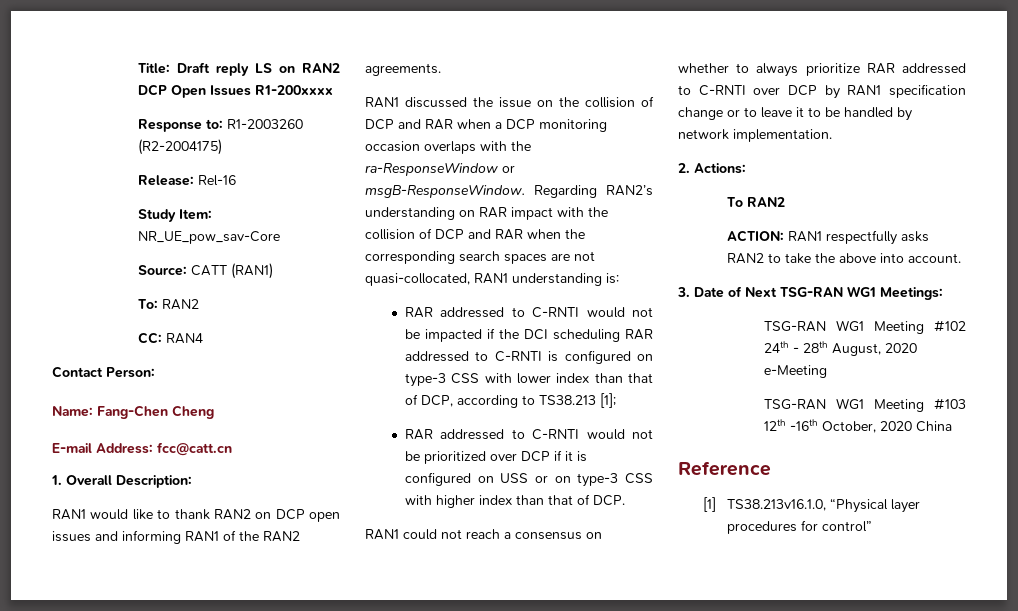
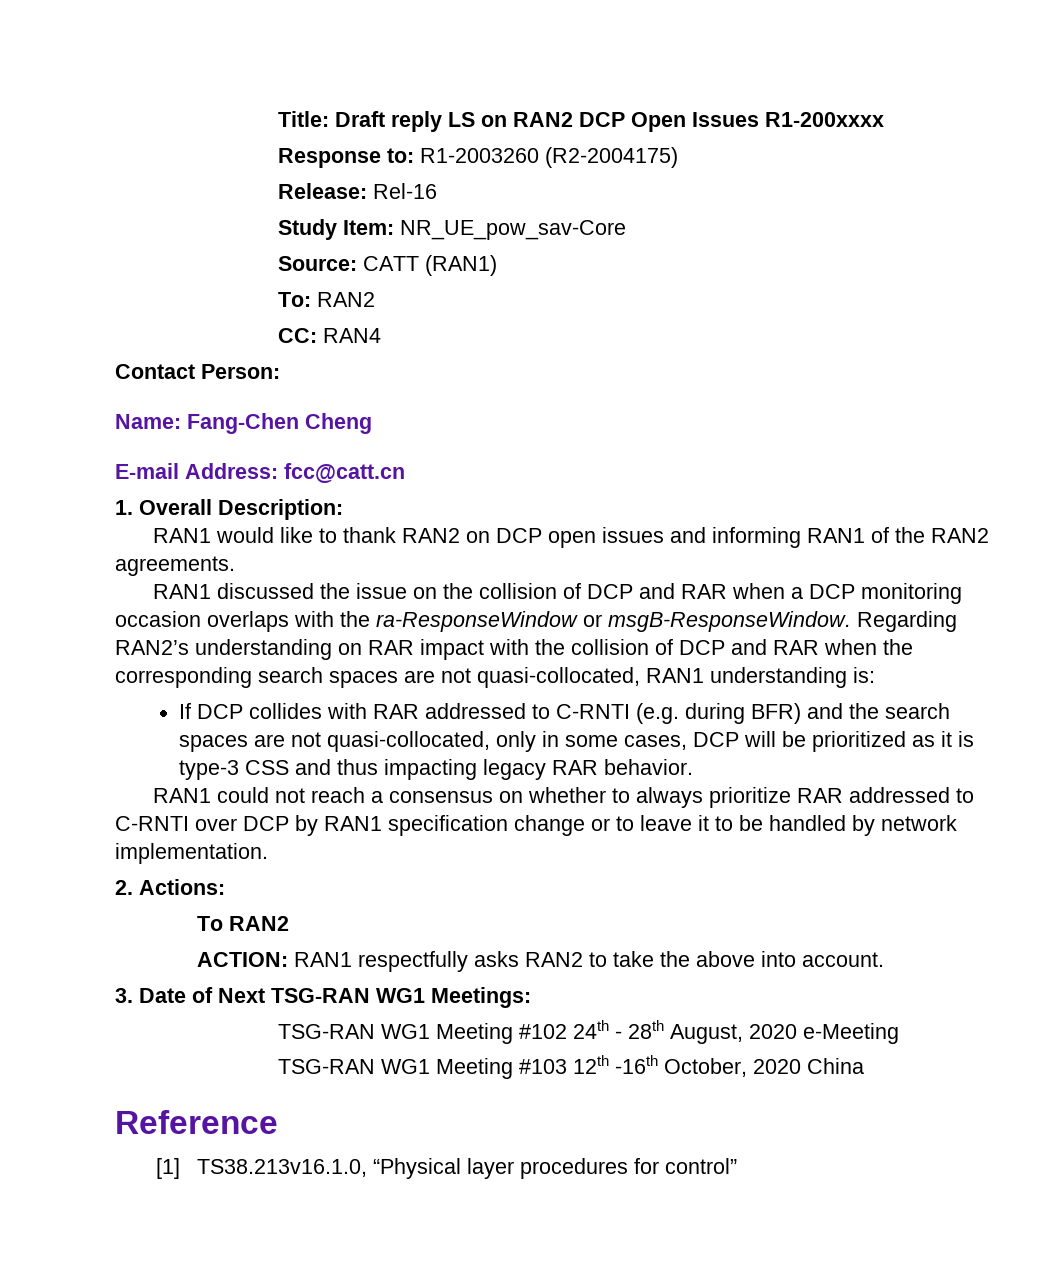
- RAR addressed to C-RNTI would not be impacted if the DCI scheduling RAR addressed to C-RNTI is configured on type-3 CSS with lower index than that of DCP, according to TS38.213 [1];
- RAR addressed to C-RNTI would not be prioritized over DCP if it is configured on USS or on type-3 CSS with higher index than that of DCP.
+ If DCP collides with RAR addressed to C-RNTI (e.g. during BFR) and the search spaces are not quasi-collocated, only in some cases, DCP will be prioritized as it is type-3 CSS and thus impacting legacy RAR behavior.

